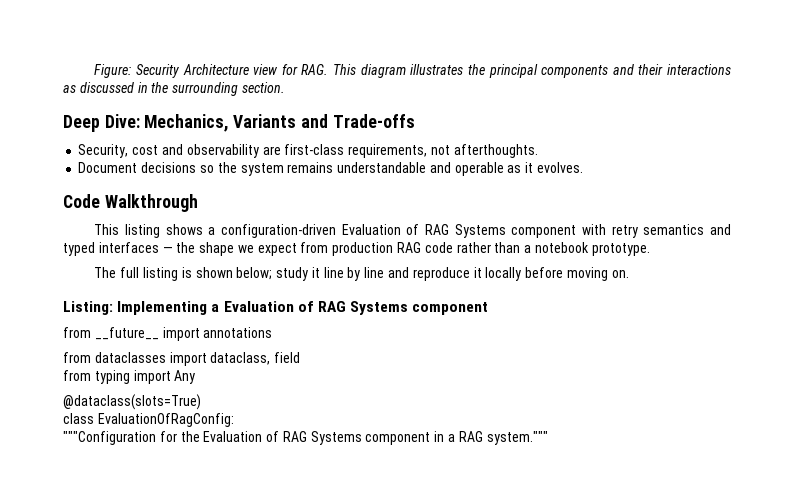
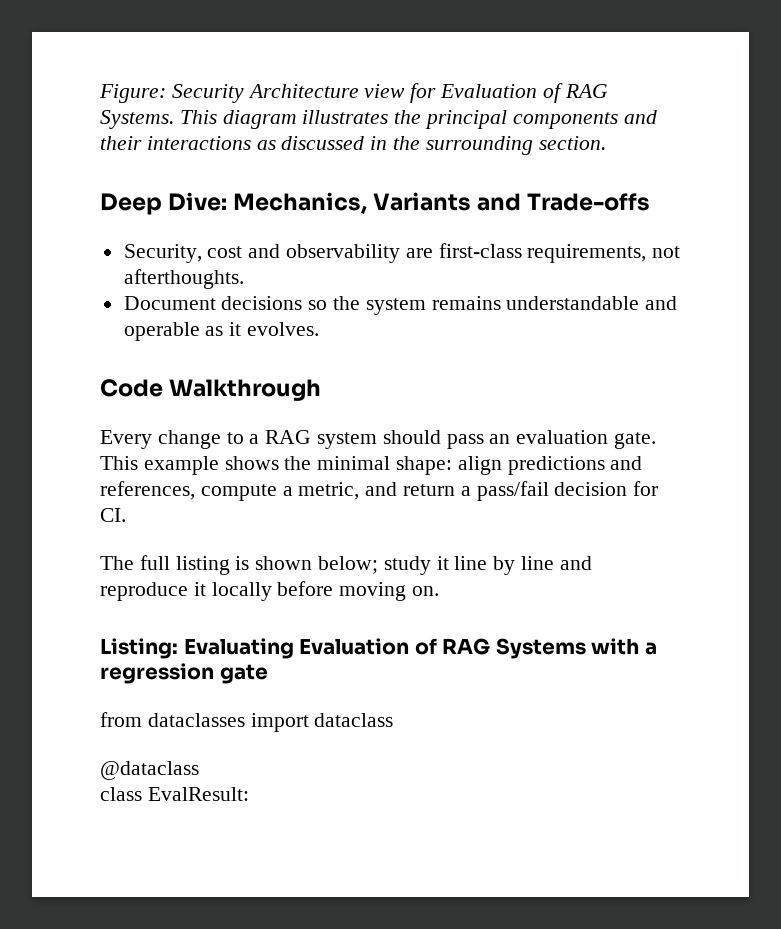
- Figure: Security Architecture view for RAG. This diagram illustrates the principal components and their interactions as discussed in the surrounding section.
+ Figure: Security Architecture view for Evaluation of RAG Systems. This diagram illustrates the principal components and their interactions as discussed in the surrounding section.
- This listing shows a configuration-driven Evaluation of RAG Systems component with retry semantics and typed interfaces — the shape we expect from production RAG code rather than a notebook prototype.
+ Every change to a RAG system should pass an evaluation gate. This example shows the minimal shape: align predictions and references, compute a metric, and return a pass/fail decision for CI.
- Listing: Implementing a Evaluation of RAG Systems component
- from __future__ import annotations
- from dataclasses import dataclass, field
- from typing import Any
- @dataclass(slots=True)
- class EvaluationOfRagConfig:
- """Configuration for the Evaluation of RAG Systems component in a RAG system."""
+ Listing: Evaluating Evaluation of RAG Systems with a regression gate
+ from dataclasses import dataclass
+ @dataclass
+ class EvalResult:

